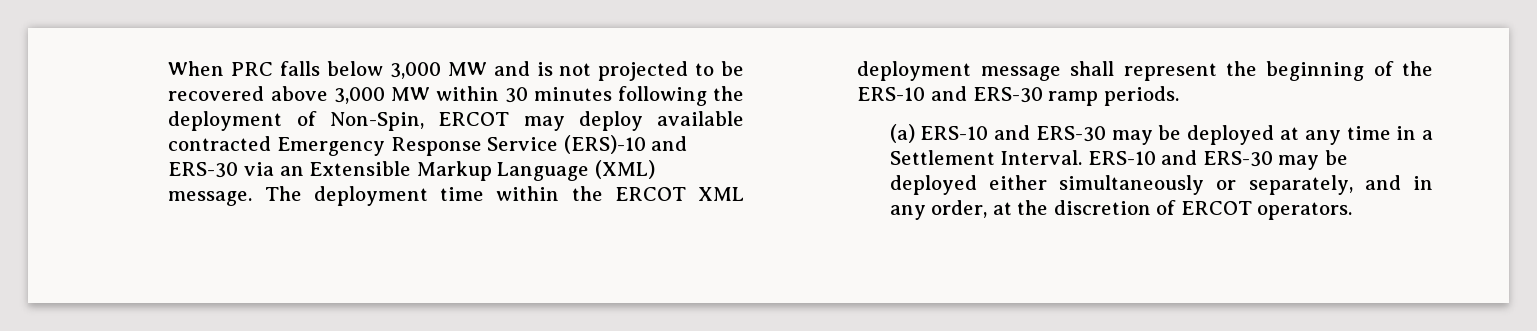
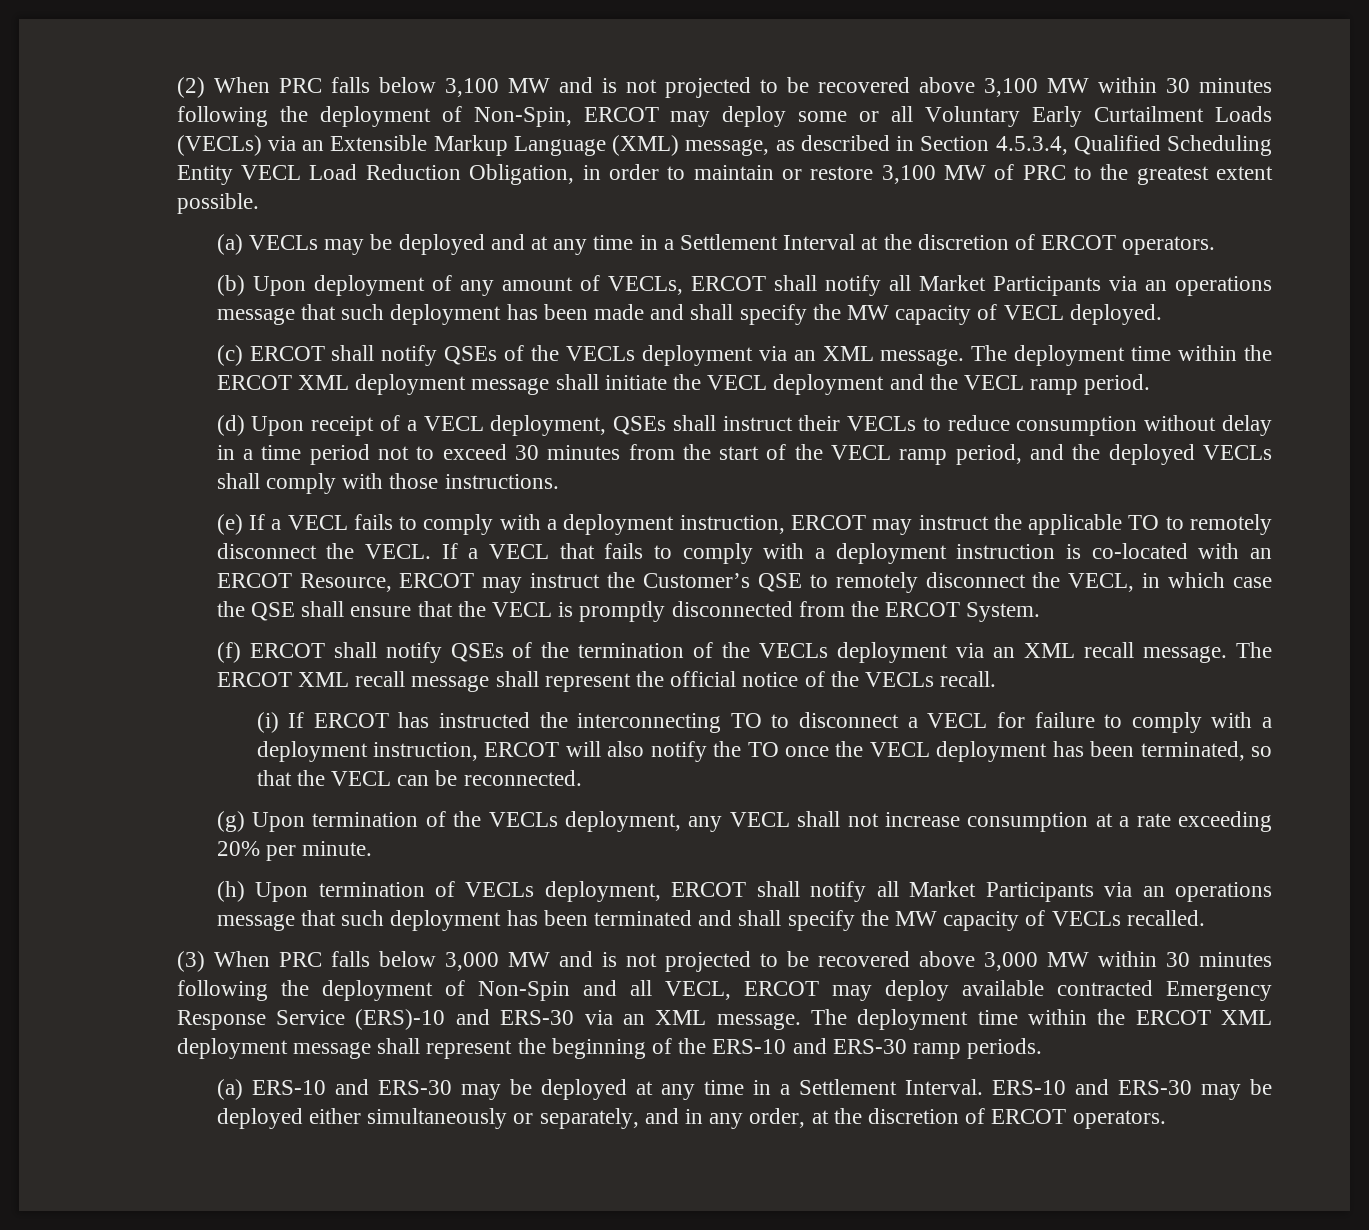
- When PRC falls below 3,000 MW and is not projected to be recovered above 3,000 MW within 30 minutes following the deployment of Non-Spin, ERCOT may deploy available contracted Emergency Response Service (ERS)-10 and ERS-30 via an Extensible Markup Language (XML) message.
+ (2) When PRC falls below 3,100 MW and is not projected to be recovered above 3,100 MW within 30 minutes following the deployment of Non-Spin, ERCOT may deploy some or all Voluntary Early Curtailment Loads (VECLs) via an Extensible Markup Language (XML) message, as described in Section 4.5.3.4, Qualified Scheduling Entity VECL Load Reduction Obligation, in order to maintain or restore 3,100 MW of PRC to the greatest extent possible.
+ (a) VECLs may be deployed and at any time in a Settlement Interval at the discretion of ERCOT operators.
+ (b) Upon deployment of any amount of VECLs, ERCOT shall notify all Market Participants via an operations message that such deployment has been made and shall specify the MW capacity of VECL deployed.
+ (c) ERCOT shall notify QSEs of the VECLs deployment via an XML message. The deployment time within the ERCOT XML deployment message shall initiate the VECL deployment and the VECL ramp period.
+ (d) Upon receipt of a VECL deployment, QSEs shall instruct their VECLs to reduce consumption without delay in a time period not to exceed 30 minutes from the start of the VECL ramp period, and the deployed VECLs shall comply with those instructions.
+ (e) If a VECL fails to comply with a deployment instruction, ERCOT may instruct the applicable TO to remotely disconnect the VECL. If a VECL that fails to comply with a deployment instruction is co-located with an ERCOT Resource, ERCOT may instruct the Customer’s QSE to remotely disconnect the VECL, in which case the QSE shall ensure that the VECL is promptly disconnected from the ERCOT System.
+ (f) ERCOT shall notify QSEs of the termination of the VECLs deployment via an XML recall message. The ERCOT XML recall message shall represent the official notice of the VECLs recall.
+ (i) If ERCOT has instructed the interconnecting TO to disconnect a VECL for failure to comply with a deployment instruction, ERCOT will also notify the TO once the VECL deployment has been terminated, so that the VECL can be reconnected.
+ (g) Upon termination of the VECLs deployment, any VECL shall not increase consumption at a rate exceeding 20% per minute.
+ (h) Upon termination of VECLs deployment, ERCOT shall notify all Market Participants via an operations message that such deployment has been terminated and shall specify the MW capacity of VECLs recalled.
+ (3) When PRC falls below 3,000 MW and is not projected to be recovered above 3,000 MW within 30 minutes following the deployment of Non-Spin and all VECL, ERCOT may deploy available contracted Emergency Response Service (ERS)-10 and ERS-30 via an XML message.

